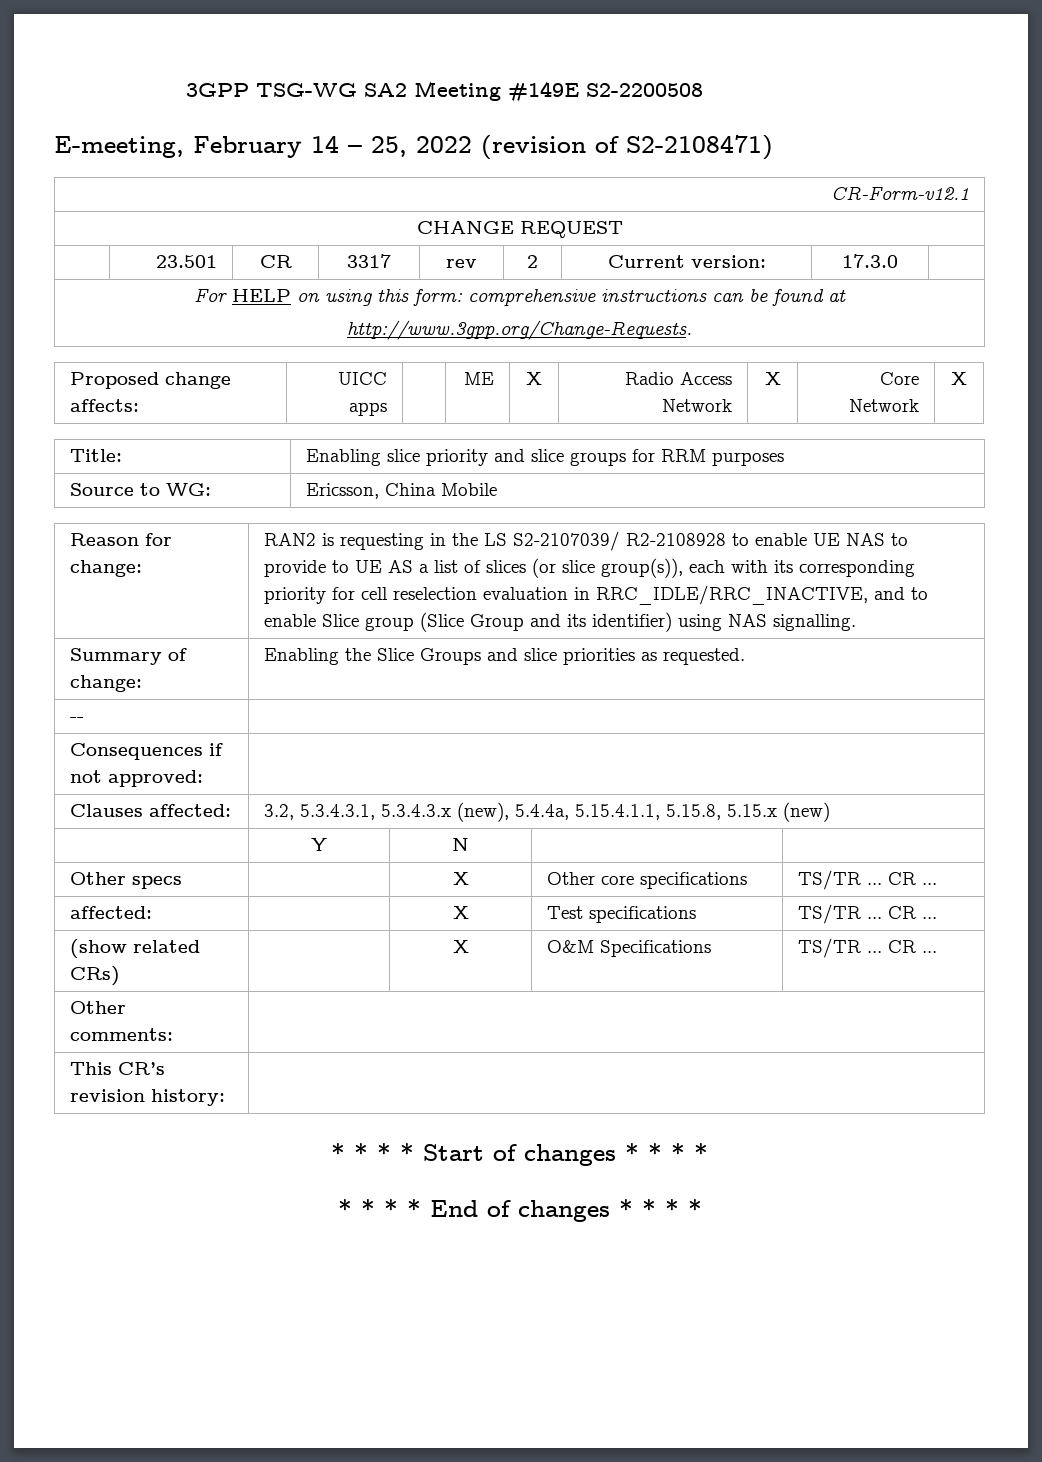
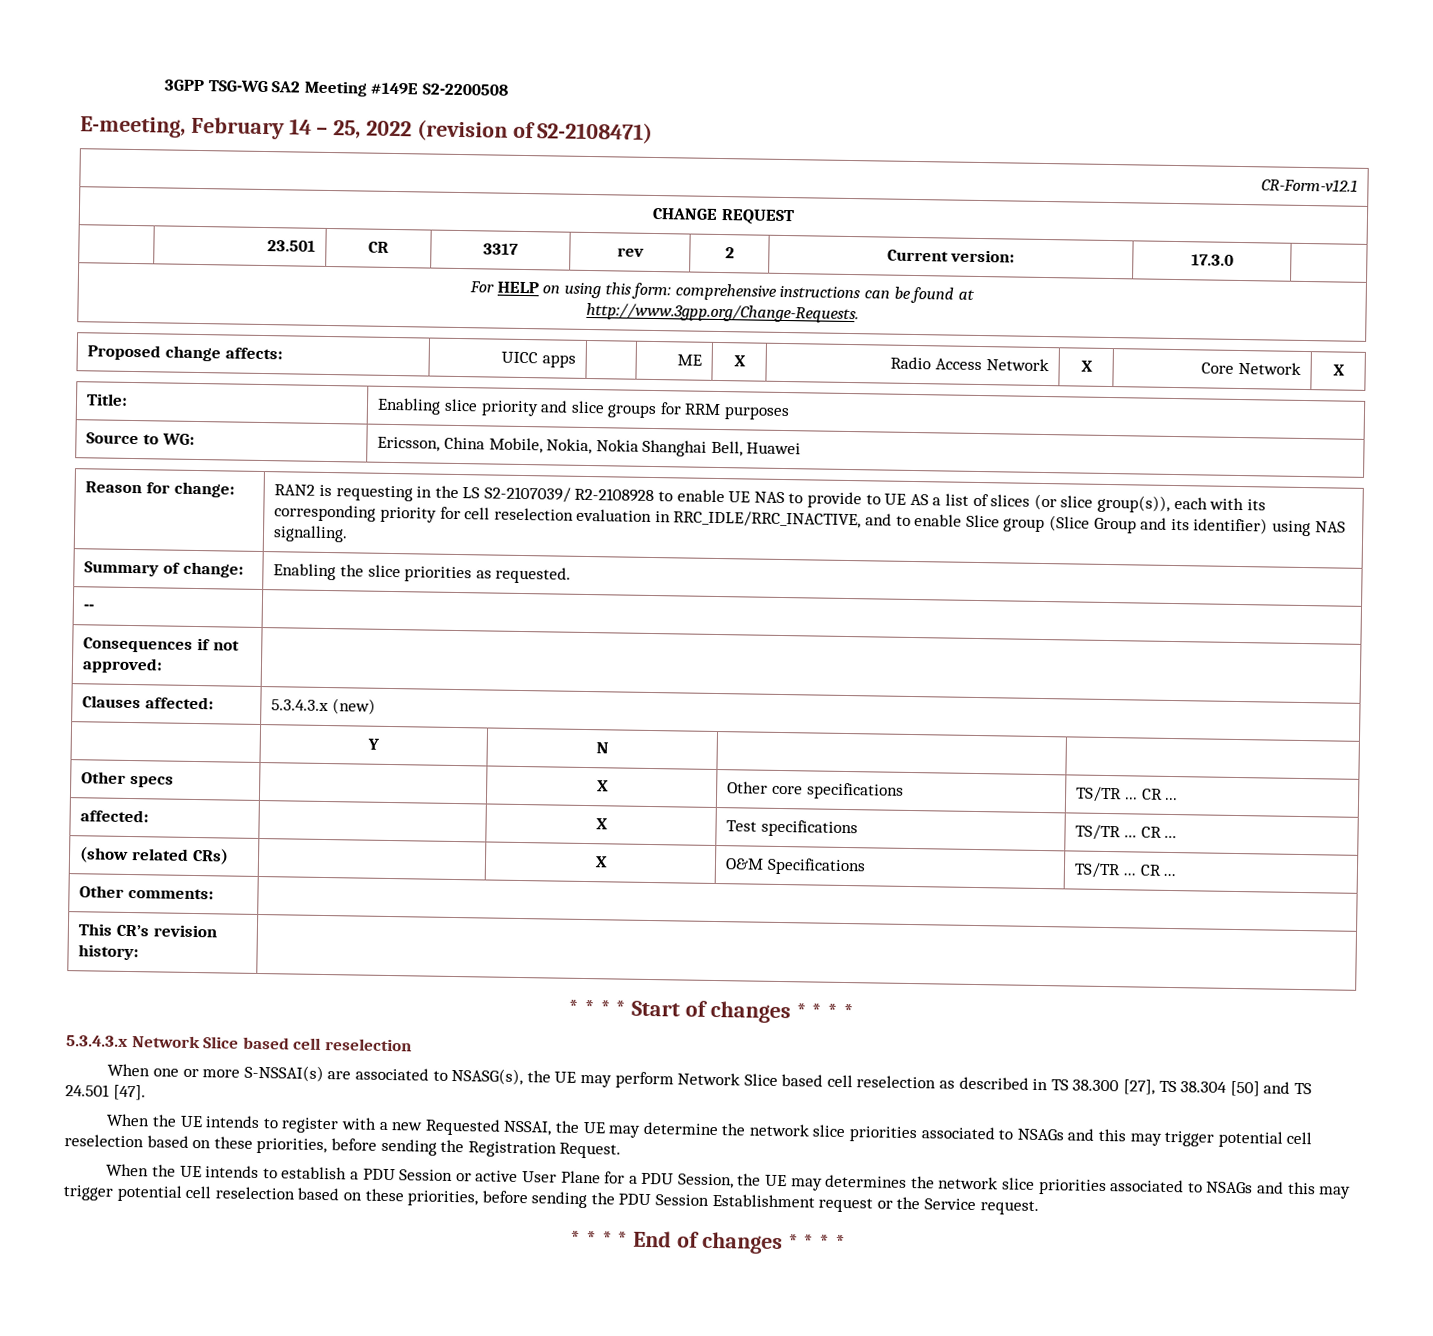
- Source to WG: | Ericsson, China Mobile
+ Source to WG: | Ericsson, China Mobile, Nokia, Nokia Shanghai Bell, Huawei
- Summary of change: | Enabling the Slice Groups and slice priorities as requested.
+ Summary of change: | Enabling the slice priorities as requested.
- Clauses affected: | 3.2, 5.3.4.3.1, 5.3.4.3.x (new), 5.4.4a, 5.15.4.1.1, 5.15.8, 5.15.x (new)
+ Clauses affected: | 5.3.4.3.x (new)
+ 5.3.4.3.x Network Slice based cell reselection
+ When one or more S-NSSAI(s) are associated to NSASG(s), the UE may perform Network Slice based cell reselection as described in TS 38.300 [27], TS 38.304 [50] and TS 24.501 [47].
+ When the UE intends to register with a new Requested NSSAI, the UE may determine the network slice priorities associated to NSAGs and this may trigger potential cell reselection based on these priorities, before sending the Registration Request.
+ When the UE intends to establish a PDU Session or active User Plane for a PDU Session, the UE may determines the network slice priorities associated to NSAGs and this may trigger potential cell reselection based on these priorities, before sending the PDU Session Establishment request or the Service request.

